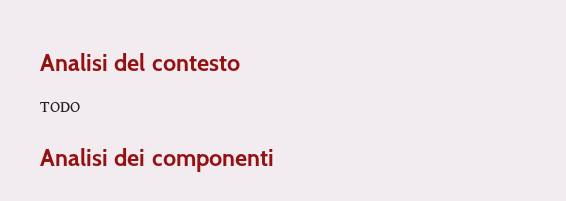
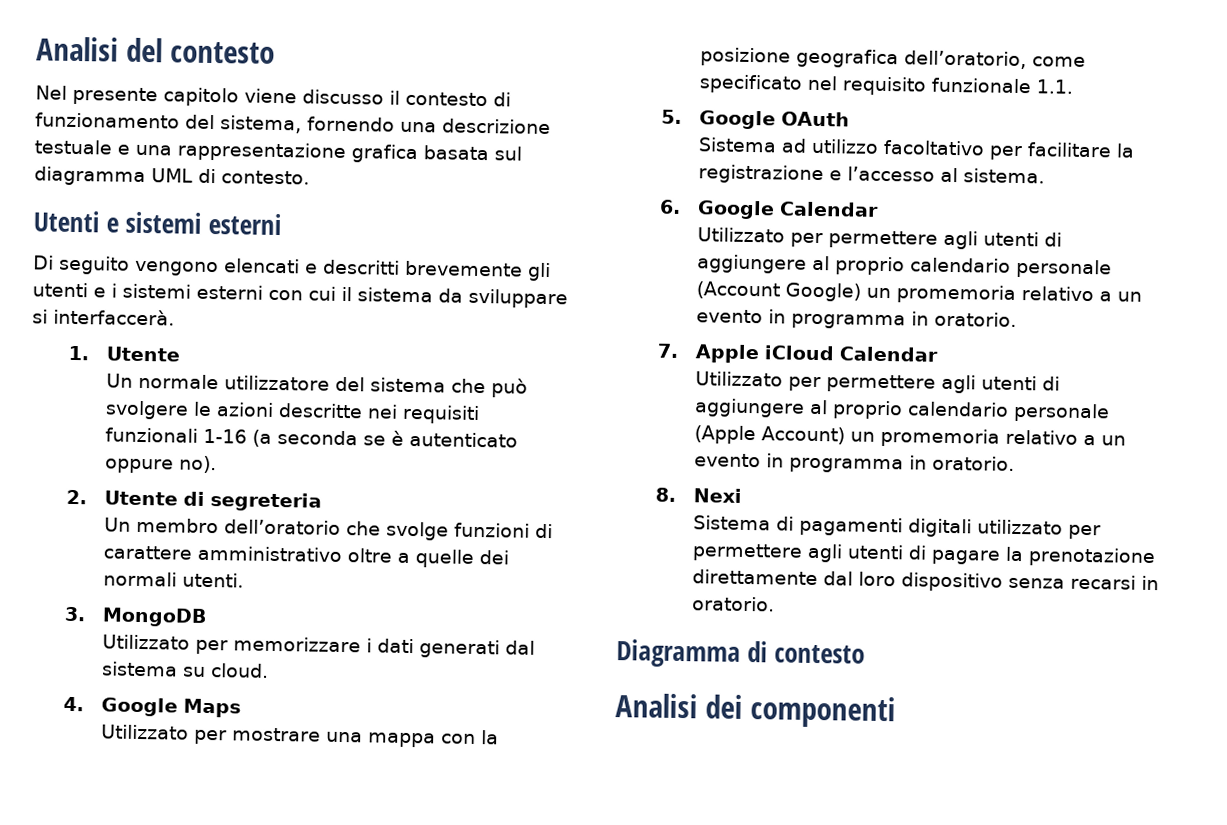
- TODO
+ Nel presente capitolo viene discusso il contesto di funzionamento del sistema, fornendo una descrizione testuale e una rappresentazione grafica basata sul diagramma UML di contesto.
+ Utenti e sistemi esterni
+ Di seguito vengono elencati e descritti brevemente gli utenti e i sistemi esterni con cui il sistema da sviluppare si interfaccerà.
+ 1. Utente
+ Un normale utilizzatore del sistema che può svolgere le azioni descritte nei requisiti funzionali 1-16 (a seconda se è autenticato oppure no).
+ 2. Utente di segreteria
+ Un membro dell’oratorio che svolge funzioni di carattere amministrativo oltre a quelle dei normali utenti.
+ 3. MongoDB
+ Utilizzato per memorizzare i dati generati dal sistema su cloud.
+ 4. Google Maps
+ Utilizzato per mostrare una mappa con la posizione geografica dell’oratorio, come specificato nel requisito funzionale 1.1.
+ 5. Google OAuth
+ Sistema ad utilizzo facoltativo per facilitare la registrazione e l’accesso al sistema.
+ 6. Google Calendar
+ Utilizzato per permettere agli utenti di aggiungere al proprio calendario personale (Account Google) un promemoria relativo a un evento in programma in oratorio.
+ 7. Apple iCloud Calendar
+ Utilizzato per permettere agli utenti di aggiungere al proprio calendario personale (Apple Account) un promemoria relativo a un evento in programma in oratorio.
+ 8. Nexi
+ Sistema di pagamenti digitali utilizzato per permettere agli utenti di pagare la prenotazione direttamente dal loro dispositivo senza recarsi in oratorio.
+ Diagramma di contesto

